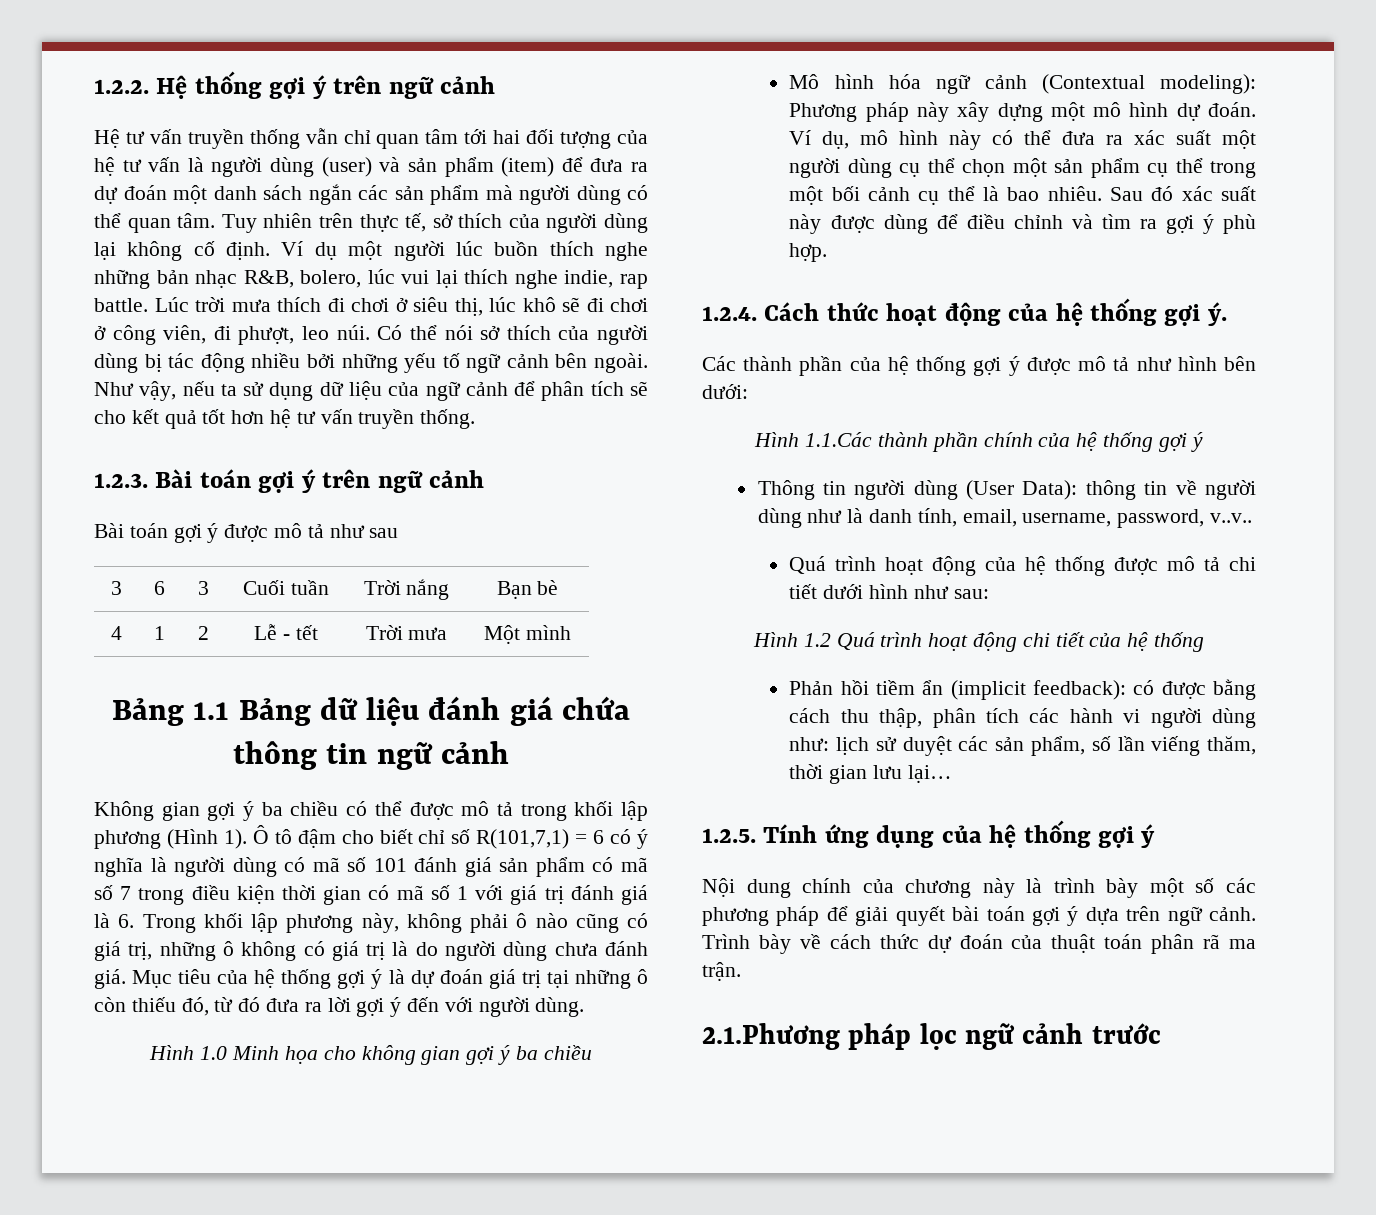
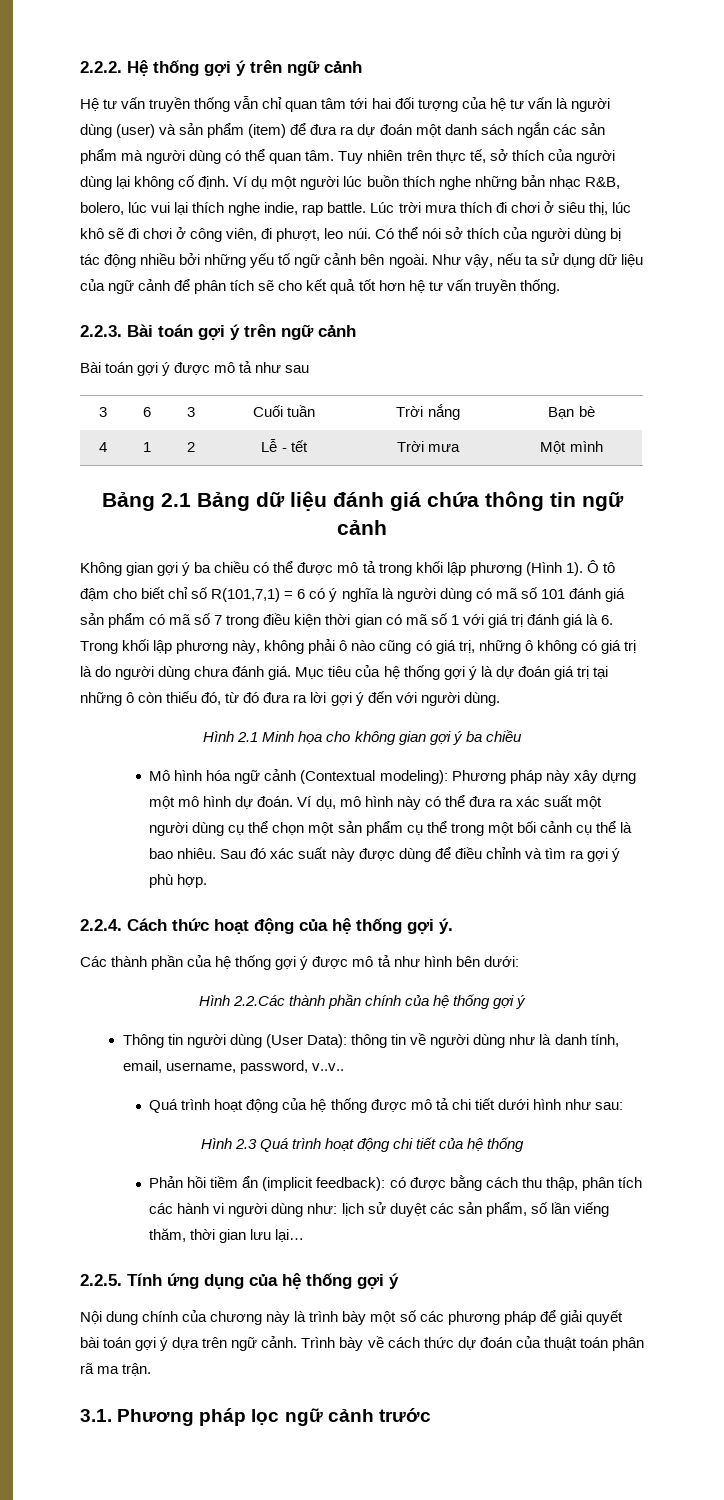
- 1.2.2. Hệ thống gợi ý trên ngữ cảnh
+ 2.2.2. Hệ thống gợi ý trên ngữ cảnh
- 1.2.3. Bài toán gợi ý trên ngữ cảnh
+ 2.2.3. Bài toán gợi ý trên ngữ cảnh
- Bảng 1.1 Bảng dữ liệu đánh giá chứa thông tin ngữ cảnh
+ Bảng 2.1 Bảng dữ liệu đánh giá chứa thông tin ngữ cảnh
- Hình 1.0 Minh họa cho không gian gợi ý ba chiều
+ Hình 2.1 Minh họa cho không gian gợi ý ba chiều
- 1.2.4. Cách thức hoạt động của hệ thống gợi ý.
+ 2.2.4. Cách thức hoạt động của hệ thống gợi ý.
- Hình 1.1.Các thành phần chính của hệ thống gợi ý
+ Hình 2.2.Các thành phần chính của hệ thống gợi ý
- Hình 1.2 Quá trình hoạt động chi tiết của hệ thống
+ Hình 2.3 Quá trình hoạt động chi tiết của hệ thống
- 1.2.5. Tính ứng dụng của hệ thống gợi ý
+ 2.2.5. Tính ứng dụng của hệ thống gợi ý
- 2.1.Phương pháp lọc ngữ cảnh trước
+ 3.1. Phương pháp lọc ngữ cảnh trước

